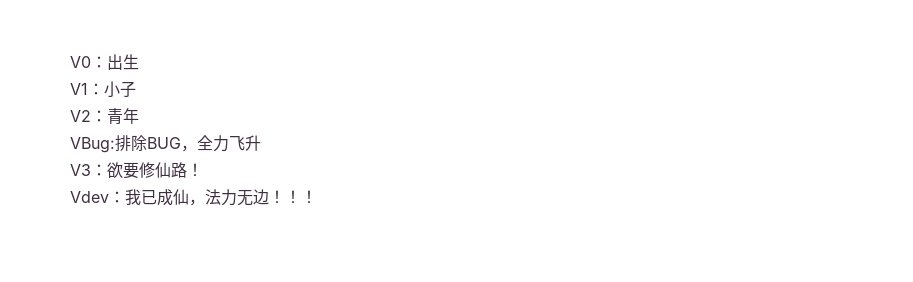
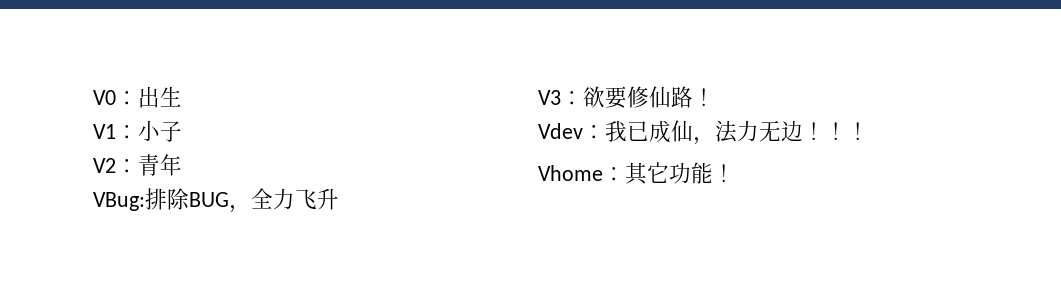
+ Vhome：其它功能！

